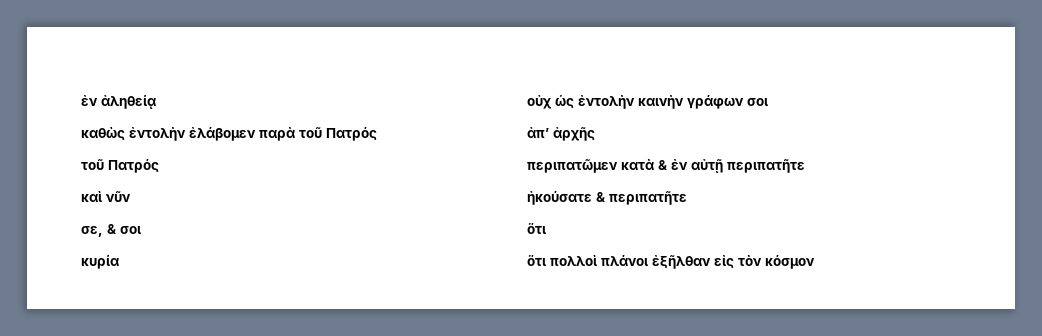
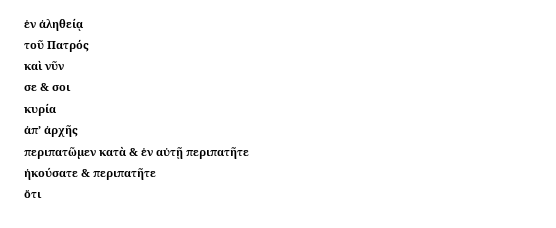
- καθὼς ἐντολὴν ἐλάβομεν παρὰ τοῦ Πατρός
- σε, & σοι
+ σε & σοι
- οὐχ ὡς ἐντολὴν καινὴν γράφων σοι
- ὅτι πολλοὶ πλάνοι ἐξῆλθαν εἰς τὸν κόσμον

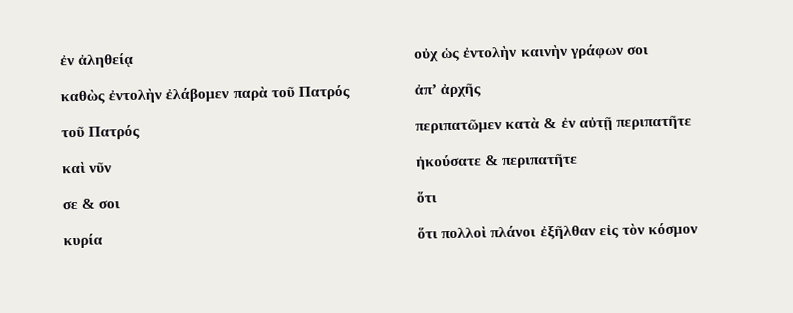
+ καθὼς ἐντολὴν ἐλάβομεν παρὰ τοῦ Πατρός
+ οὐχ ὡς ἐντολὴν καινὴν γράφων σοι
+ ὅτι πολλοὶ πλάνοι ἐξῆλθαν εἰς τὸν κόσμον

